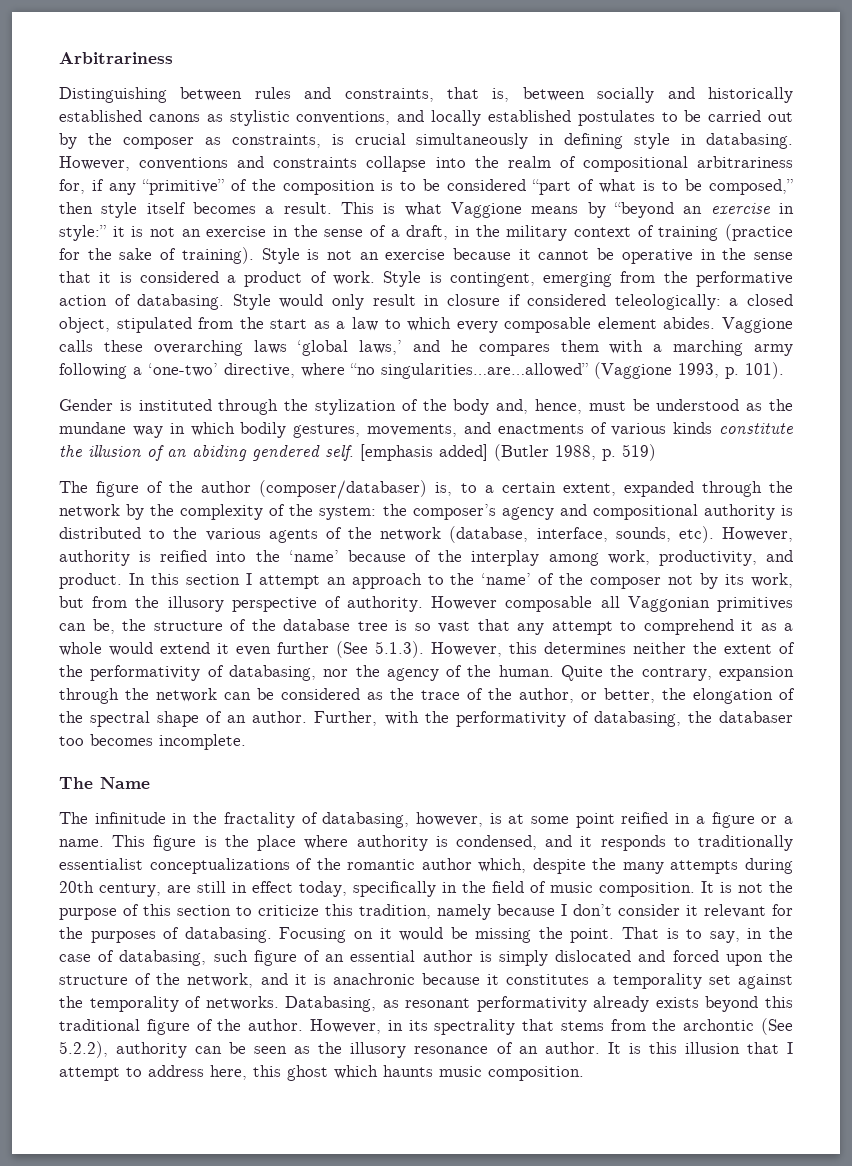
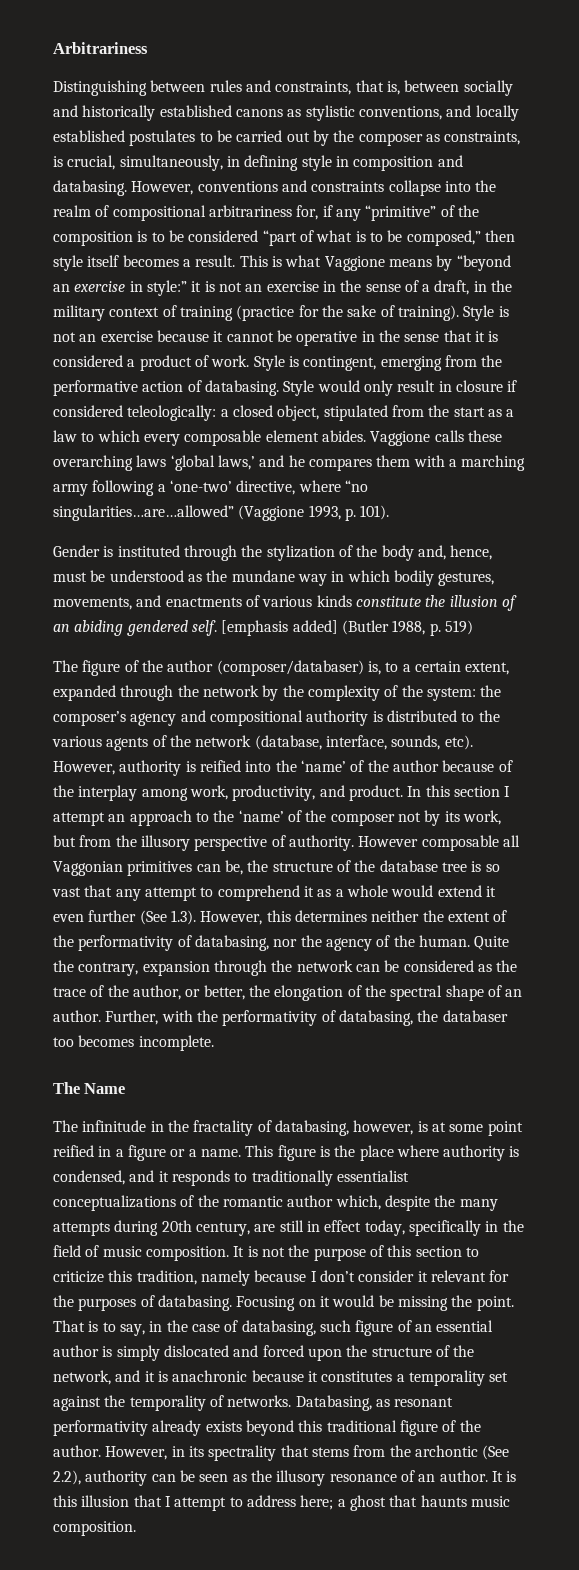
- Distinguishing between rules and constraints, that is, between socially and historically established canons as stylistic conventions, and locally established postulates to be carried out by the composer as constraints, is crucial simultaneously in defining style in databasing.
+ Distinguishing between rules and constraints, that is, between socially and historically established canons as stylistic conventions, and locally established postulates to be carried out by the composer as constraints, is crucial, simultaneously, in defining style in composition and databasing.
- However, authority is reified into the ‘name’ because of the interplay among work, productivity, and product.
+ However, authority is reified into the ‘name’ of the author because of the interplay among work, productivity, and product.
- However composable all Vaggonian primitives can be, the structure of the database tree is so vast that any attempt to comprehend it as a whole would extend it even further (See 5.1.3). However, this determines neither the extent of the performativity of databasing, nor the agency of the human.
+ However composable all Vaggonian primitives can be, the structure of the database tree is so vast that any attempt to comprehend it as a whole would extend it even further (See 1.3). However, this determines neither the extent of the performativity of databasing, nor the agency of the human.
- However, in its spectrality that stems from the archontic (See 5.2.2), authority can be seen as the illusory resonance of an author.
+ However, in its spectrality that stems from the archontic (See 2.2), authority can be seen as the illusory resonance of an author.
- It is this illusion that I attempt to address here, this ghost which haunts music composition.
+ It is this illusion that I attempt to address here; a ghost that haunts music composition.

